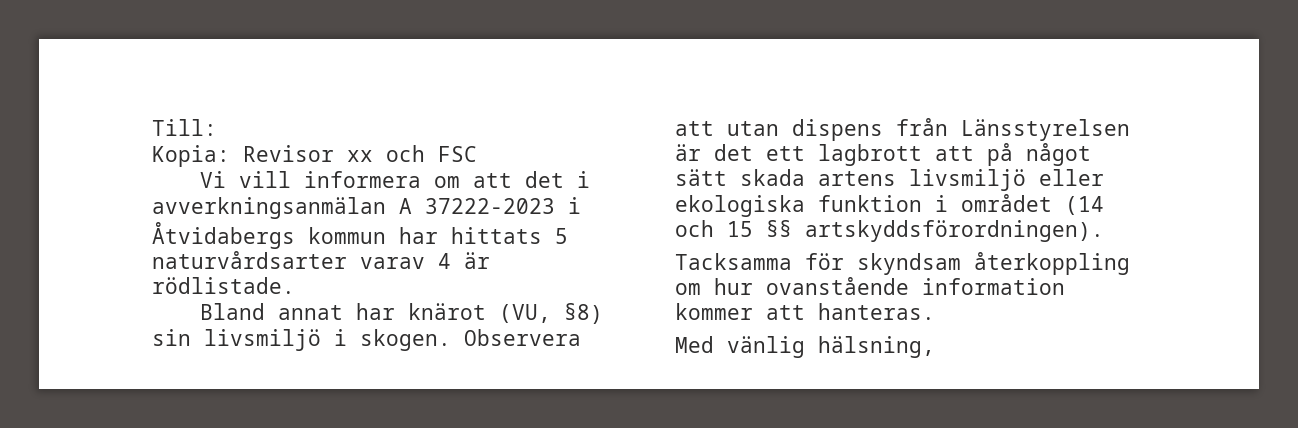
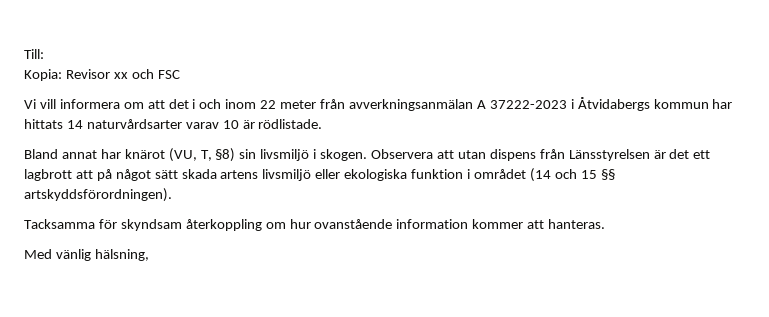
- Vi vill informera om att det i avverkningsanmälan A 37222-2023 i Åtvidabergs kommun har hittats 5 naturvårdsarter varav 4 är rödlistade.
+ Vi vill informera om att det i och inom 22 meter från avverkningsanmälan A 37222-2023 i Åtvidabergs kommun har hittats 14 naturvårdsarter varav 10 är rödlistade.
- Bland annat har knärot (VU, §8) sin livsmiljö i skogen.
+ Bland annat har knärot (VU, T, §8) sin livsmiljö i skogen.

